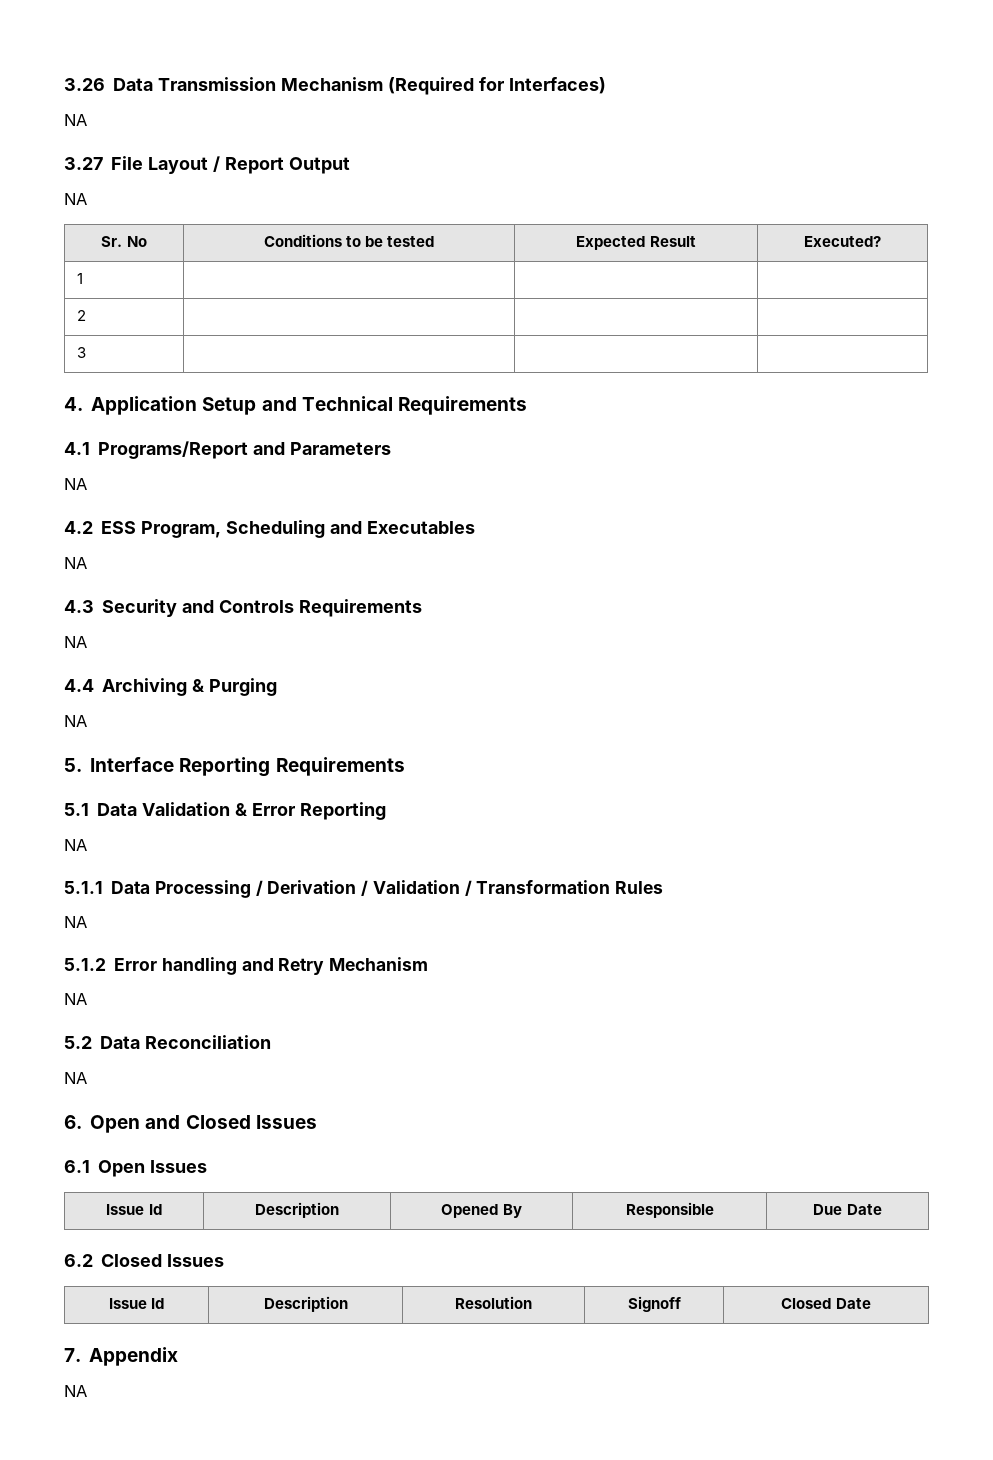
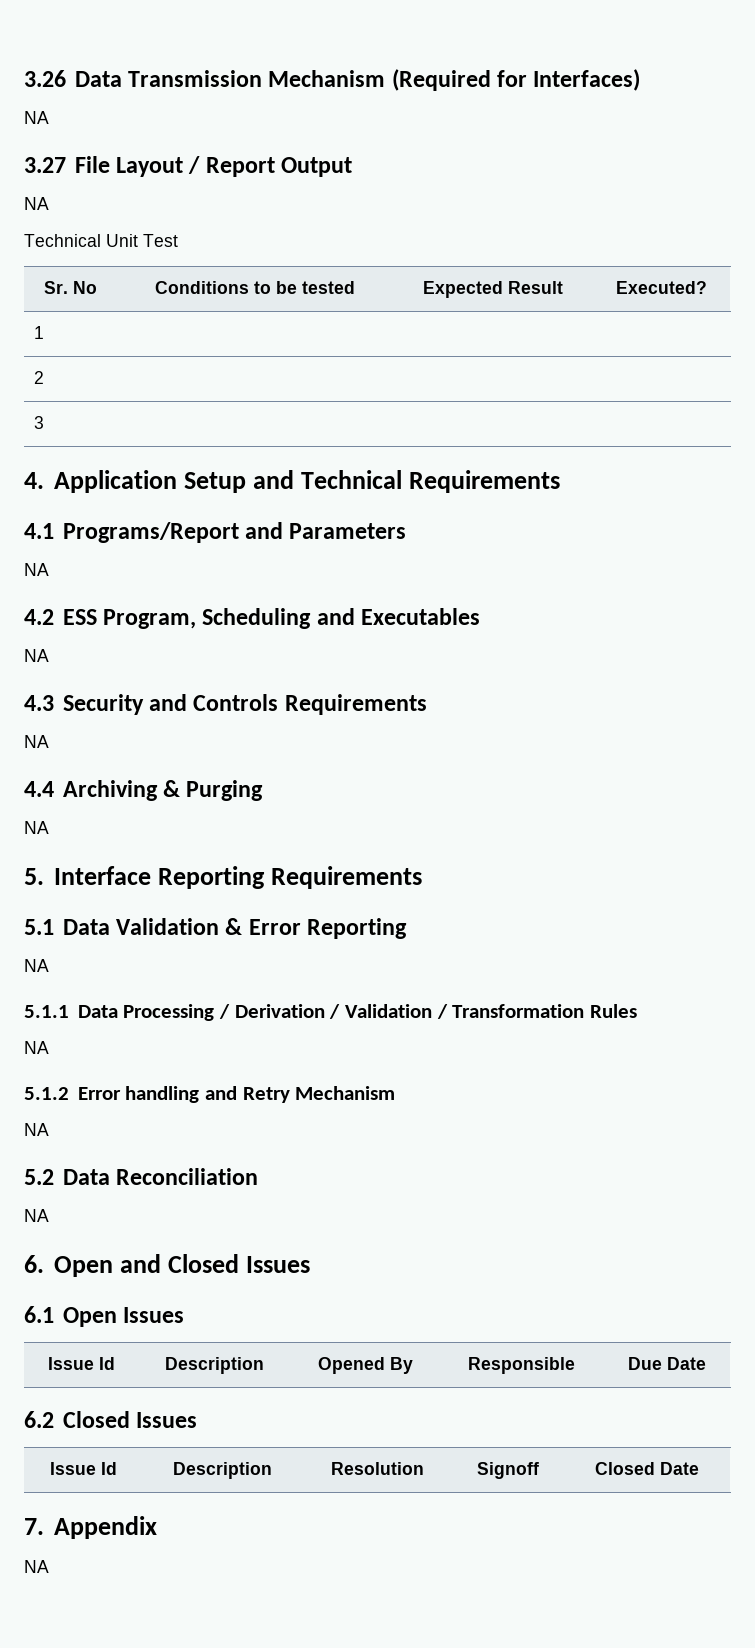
+ Technical Unit Test

